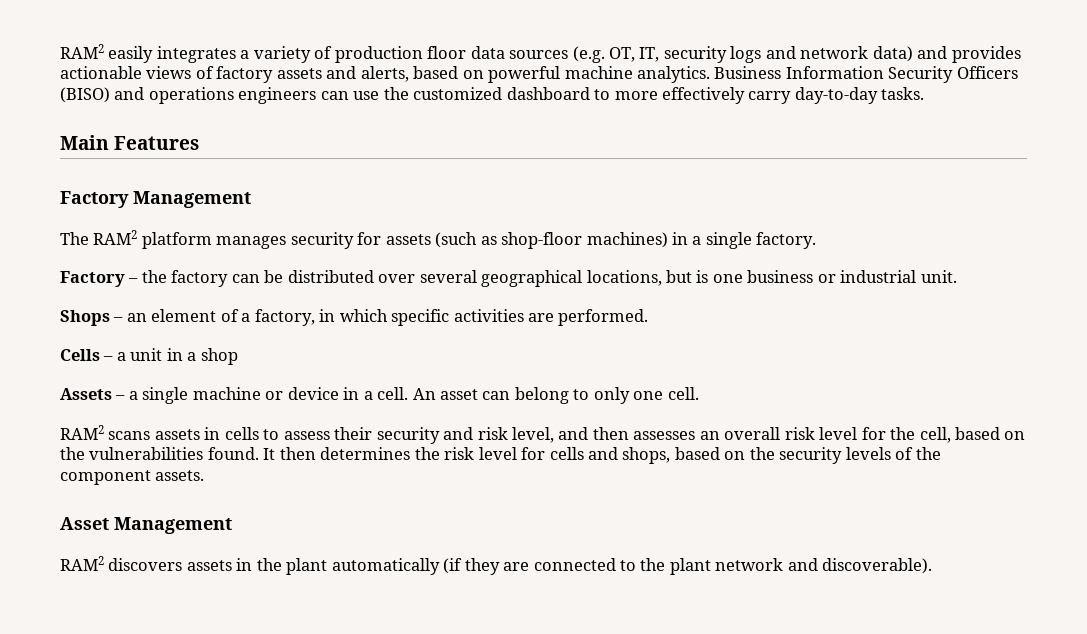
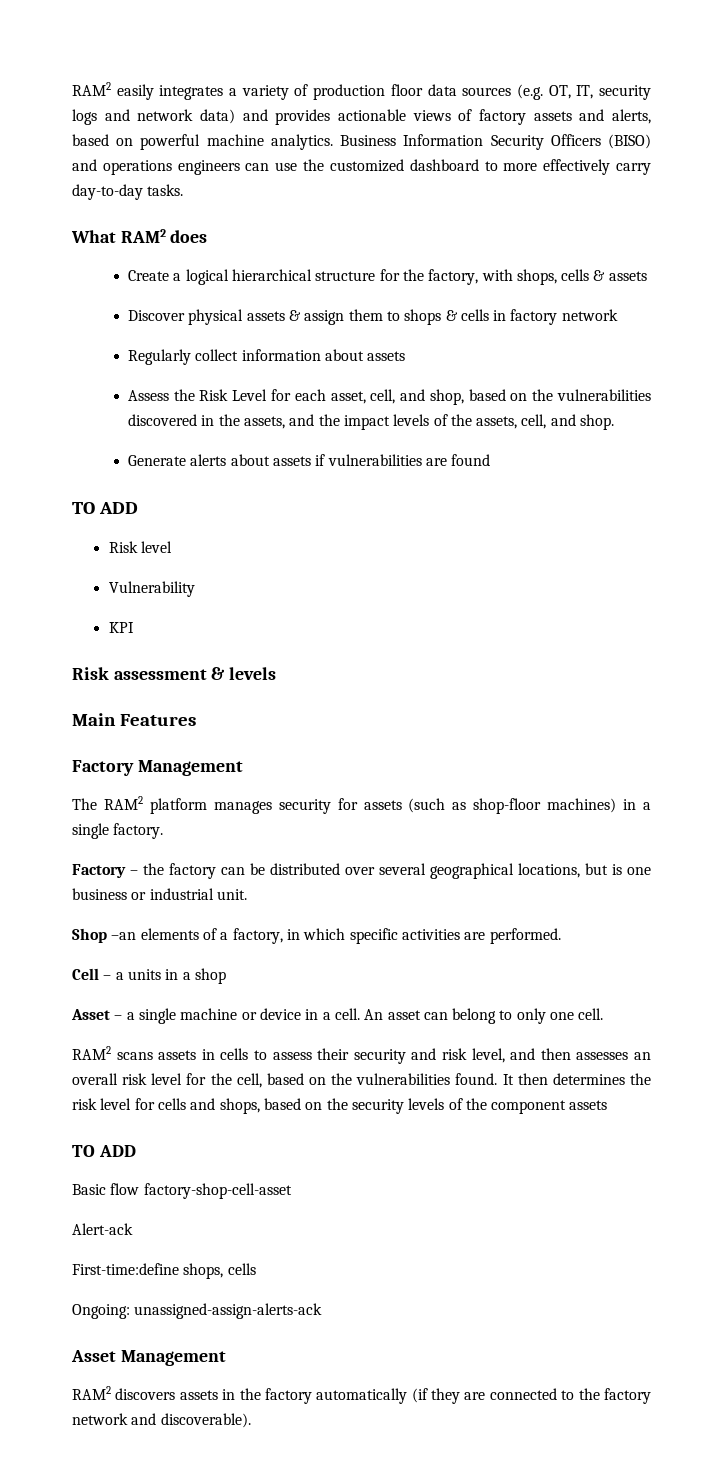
+ What RAM2 does
+ Create a logical hierarchical structure for the factory, with shops, cells & assets
+ Discover physical assets & assign them to shops & cells in factory network
+ Regularly collect information about assets
+ Assess the Risk Level for each asset, cell, and shop, based on the vulnerabilities discovered in the assets, and the impact levels of the assets, cell, and shop.
+ Generate alerts about assets if vulnerabilities are found
+ TO ADD
+ Risk level
+ Vulnerability
+ KPI
+ Risk assessment & levels
- Shops – an element of a factory, in which specific activities are performed.
+ Shop –an elements of a factory, in which specific activities are performed.
- Cells – a unit in a shop
+ Cell – a units in a shop
- Assets – a single machine or device in a cell.
+ Asset – a single machine or device in a cell.
- It then determines the risk level for cells and shops, based on the security levels of the component assets.
+ It then determines the risk level for cells and shops, based on the security levels of the component assets
+ TO ADD
+ Basic flow factory-shop-cell-asset
+ Alert-ack
+ First-time:define shops, cells
+ Ongoing: unassigned-assign-alerts-ack
- RAM2 discovers assets in the plant automatically (if they are connected to the plant network and discoverable).
+ RAM2 discovers assets in the factory automatically (if they are connected to the factory network and discoverable).

